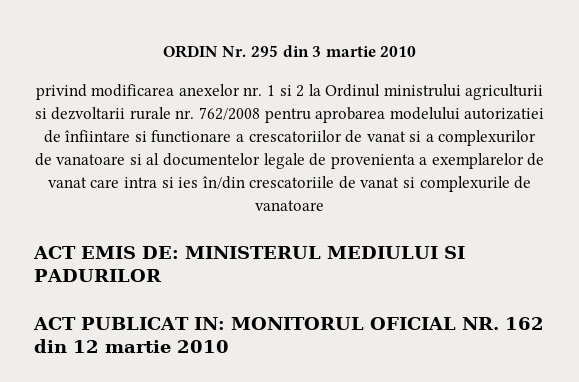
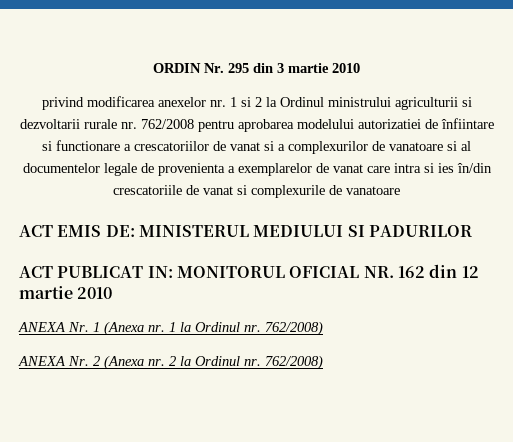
+ ANEXA Nr. 1 (Anexa nr. 1 la Ordinul nr. 762/2008)
+ ANEXA Nr. 2 (Anexa nr. 2 la Ordinul nr. 762/2008)

